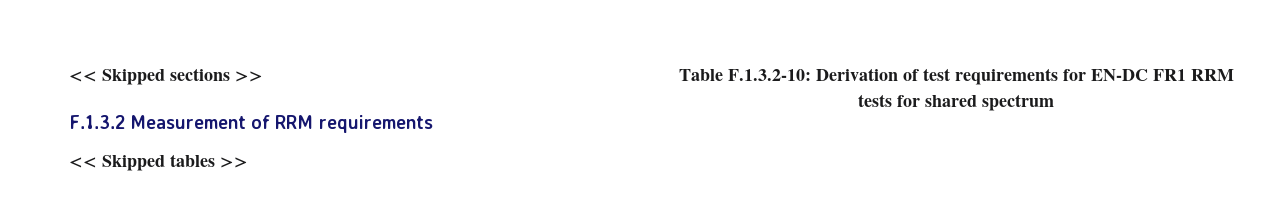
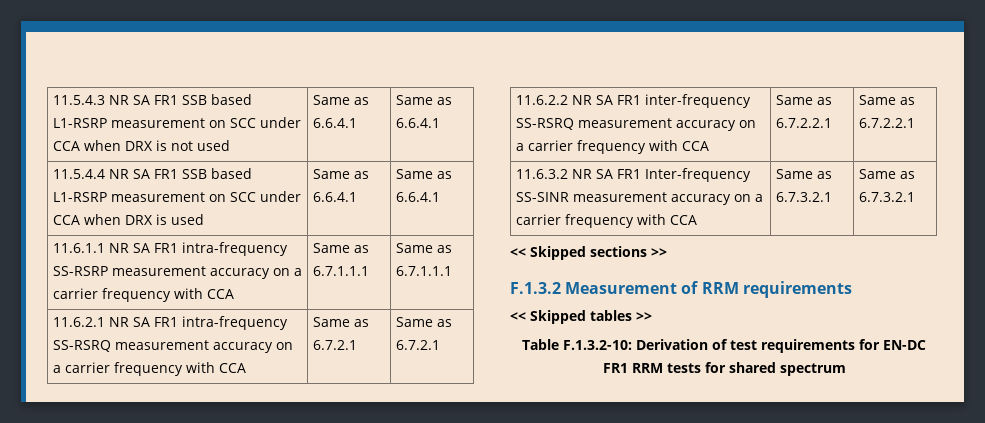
+ 11.5.4.3 NR SA FR1 SSB based L1-RSRP measurement on SCC under CCA when DRX is not used | Same as 6.6.4.1 | Same as 6.6.4.1
+ 11.5.4.4 NR SA FR1 SSB based L1-RSRP measurement on SCC under CCA when DRX is used | Same as 6.6.4.1 | Same as 6.6.4.1
+ 11.6.1.1 NR SA FR1 intra-frequency SS-RSRP measurement accuracy on a carrier frequency with CCA | Same as 6.7.1.1.1 | Same as 6.7.1.1.1
+ 11.6.2.1 NR SA FR1 intra-frequency SS-RSRQ measurement accuracy on a carrier frequency with CCA | Same as 6.7.2.1 | Same as 6.7.2.1
+ 11.6.2.2 NR SA FR1 inter-frequency SS-RSRQ measurement accuracy on a carrier frequency with CCA | Same as 6.7.2.2.1 | Same as 6.7.2.2.1
+ 11.6.3.2 NR SA FR1 Inter-frequency SS-SINR measurement accuracy on a carrier frequency with CCA | Same as 6.7.3.2.1 | Same as 6.7.3.2.1

